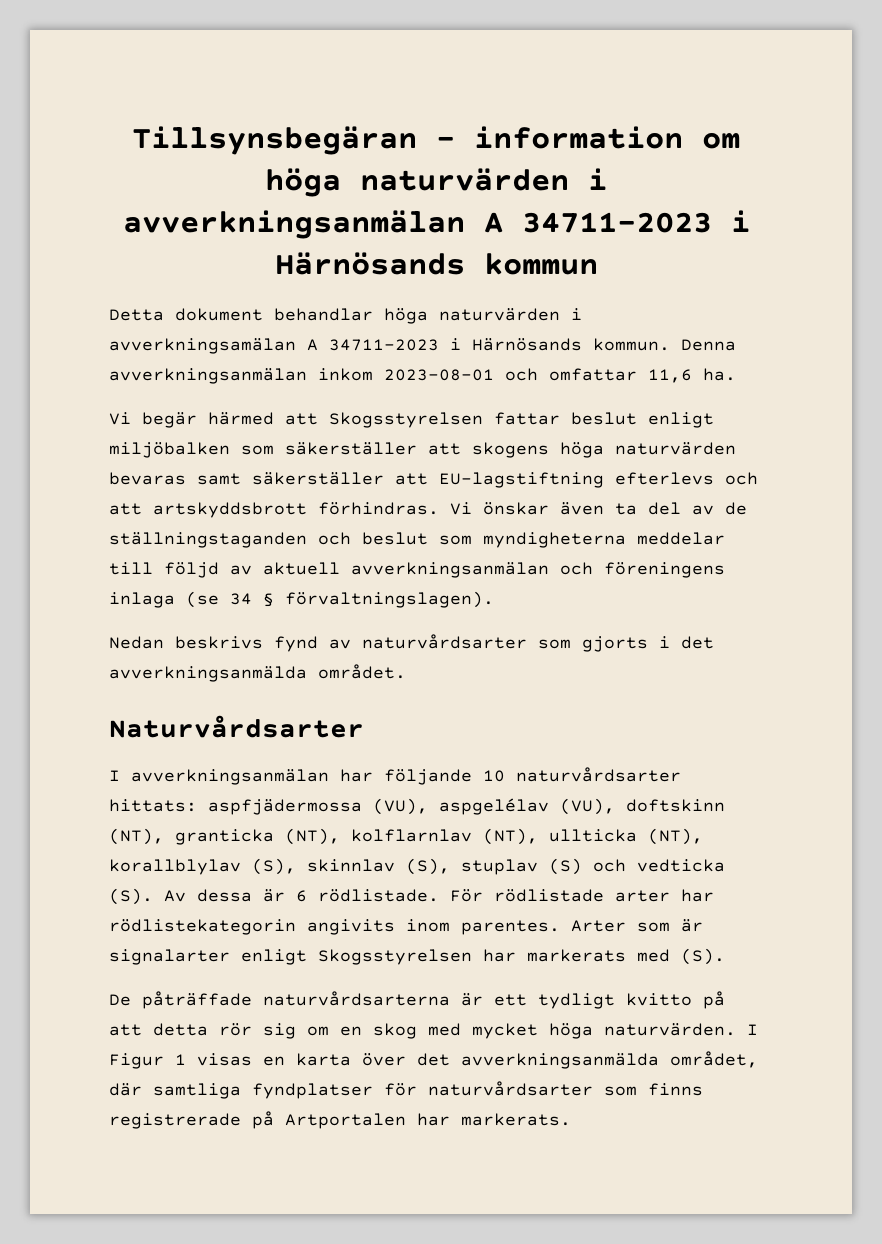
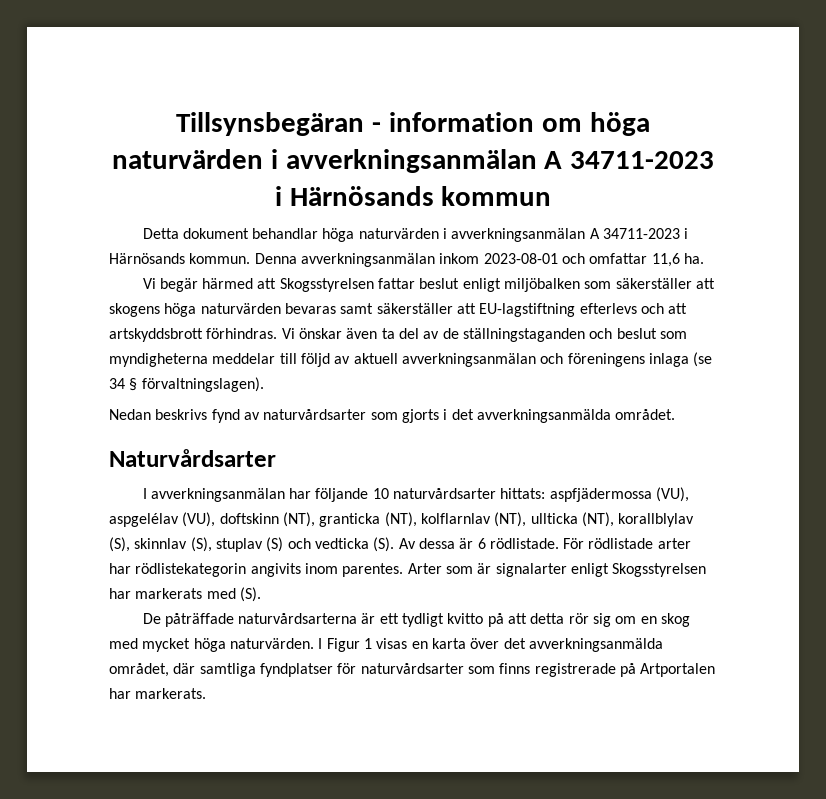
- Detta dokument behandlar höga naturvärden i avverkningsamälan A 34711-2023 i Härnösands kommun.
+ Detta dokument behandlar höga naturvärden i avverkningsanmälan A 34711-2023 i Härnösands kommun.

